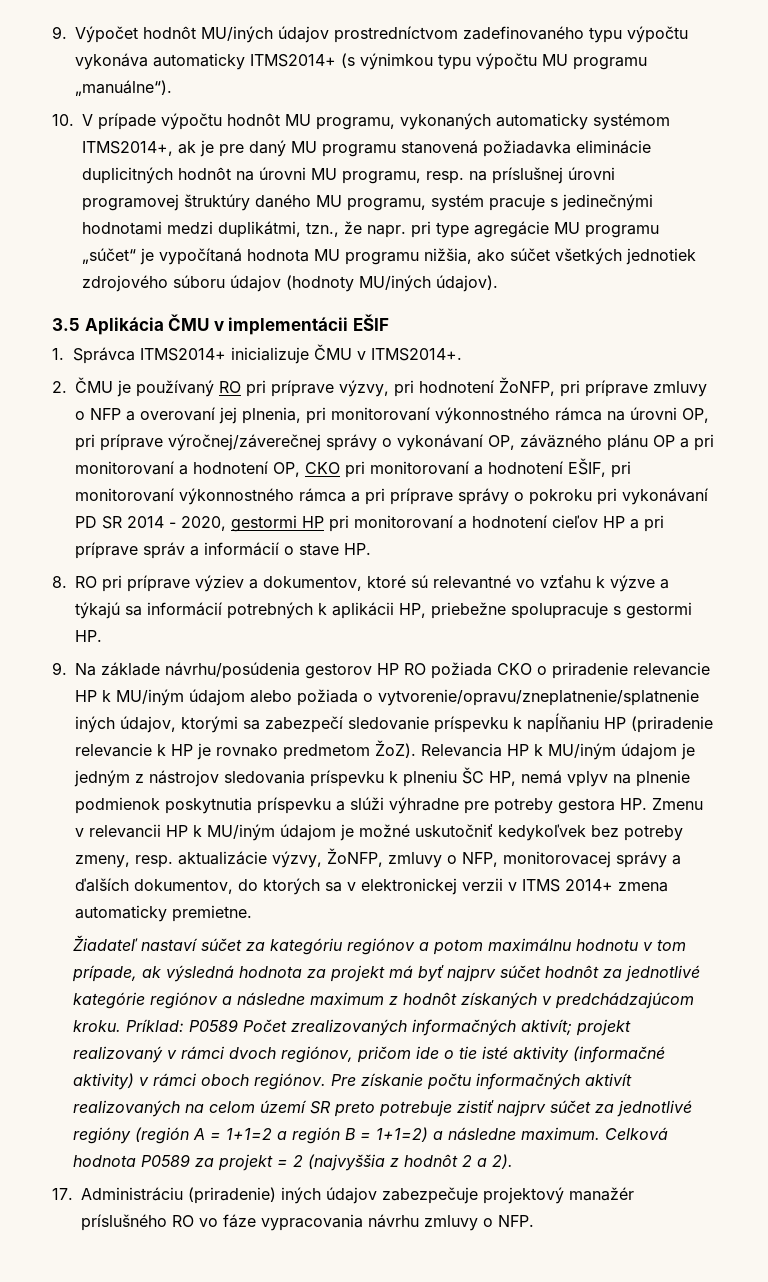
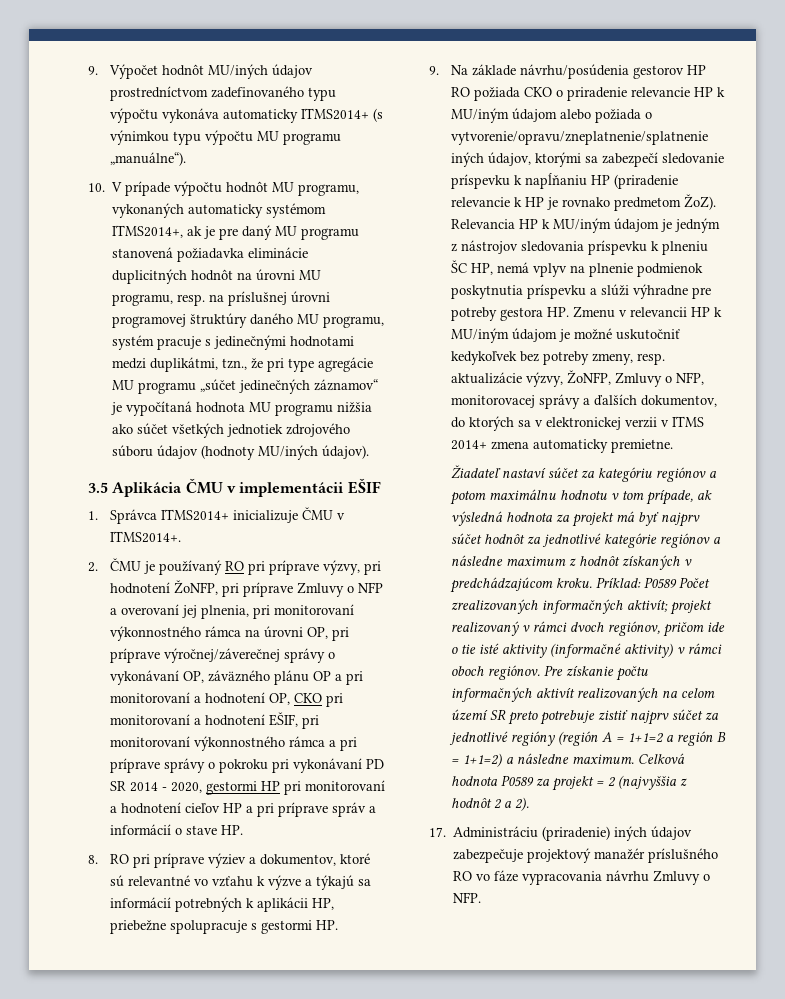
- 10. V prípade výpočtu hodnôt MU programu, vykonaných automaticky systémom ITMS2014+, ak je pre daný MU programu stanovená požiadavka eliminácie duplicitných hodnôt na úrovni MU programu, resp. na príslušnej úrovni programovej štruktúry daného MU programu, systém pracuje s jedinečnými hodnotami medzi duplikátmi, tzn., že napr. pri type agregácie MU programu „súčet“ je vypočítaná hodnota MU programu nižšia, ako súčet všetkých jednotiek zdrojového súboru údajov (hodnoty MU/iných údajov).
+ 10. V prípade výpočtu hodnôt MU programu, vykonaných automaticky systémom ITMS2014+, ak je pre daný MU programu stanovená požiadavka eliminácie duplicitných hodnôt na úrovni MU programu, resp. na príslušnej úrovni programovej štruktúry daného MU programu, systém pracuje s jedinečnými hodnotami medzi duplikátmi, tzn., že pri type agregácie MU programu „súčet jedinečných záznamov“ je vypočítaná hodnota MU programu nižšia ako súčet všetkých jednotiek zdrojového súboru údajov (hodnoty MU/iných údajov).
- 2. ČMU je používaný RO pri príprave výzvy, pri hodnotení ŽoNFP, pri príprave zmluvy o NFP a overovaní jej plnenia, pri monitorovaní výkonnostného rámca na úrovni OP, pri príprave výročnej/záverečnej správy o vykonávaní OP, záväzného plánu OP a pri monitorovaní a hodnotení OP, CKO pri monitorovaní a hodnotení EŠIF, pri monitorovaní výkonnostného rámca a pri príprave správy o pokroku pri vykonávaní PD SR 2014 - 2020, gestormi HP pri monitorovaní a hodnotení cieľov HP a pri príprave správ a informácií o stave HP.
+ 2. ČMU je používaný RO pri príprave výzvy, pri hodnotení ŽoNFP, pri príprave Zmluvy o NFP a overovaní jej plnenia, pri monitorovaní výkonnostného rámca na úrovni OP, pri príprave výročnej/záverečnej správy o vykonávaní OP, záväzného plánu OP a pri monitorovaní a hodnotení OP, CKO pri monitorovaní a hodnotení EŠIF, pri monitorovaní výkonnostného rámca a pri príprave správy o pokroku pri vykonávaní PD SR 2014 - 2020, gestormi HP pri monitorovaní a hodnotení cieľov HP a pri príprave správ a informácií o stave HP.
- Relevancia HP k MU/iným údajom je jedným z nástrojov sledovania príspevku k plneniu ŠC HP, nemá vplyv na plnenie podmienok poskytnutia príspevku a slúži výhradne pre potreby gestora HP. Zmenu v relevancii HP k MU/iným údajom je možné uskutočniť kedykoľvek bez potreby zmeny, resp. aktualizácie výzvy, ŽoNFP, zmluvy o NFP, monitorovacej správy a ďalších dokumentov, do ktorých sa v elektronickej verzii v ITMS 2014+ zmena automaticky premietne.
+ Relevancia HP k MU/iným údajom je jedným z nástrojov sledovania príspevku k plneniu ŠC HP, nemá vplyv na plnenie podmienok poskytnutia príspevku a slúži výhradne pre potreby gestora HP. Zmenu v relevancii HP k MU/iným údajom je možné uskutočniť kedykoľvek bez potreby zmeny, resp. aktualizácie výzvy, ŽoNFP, Zmluvy o NFP, monitorovacej správy a ďalších dokumentov, do ktorých sa v elektronickej verzii v ITMS 2014+ zmena automaticky premietne.
- 17. Administráciu (priradenie) iných údajov zabezpečuje projektový manažér príslušného RO vo fáze vypracovania návrhu zmluvy o NFP.
+ 17. Administráciu (priradenie) iných údajov zabezpečuje projektový manažér príslušného RO vo fáze vypracovania návrhu Zmluvy o NFP.

